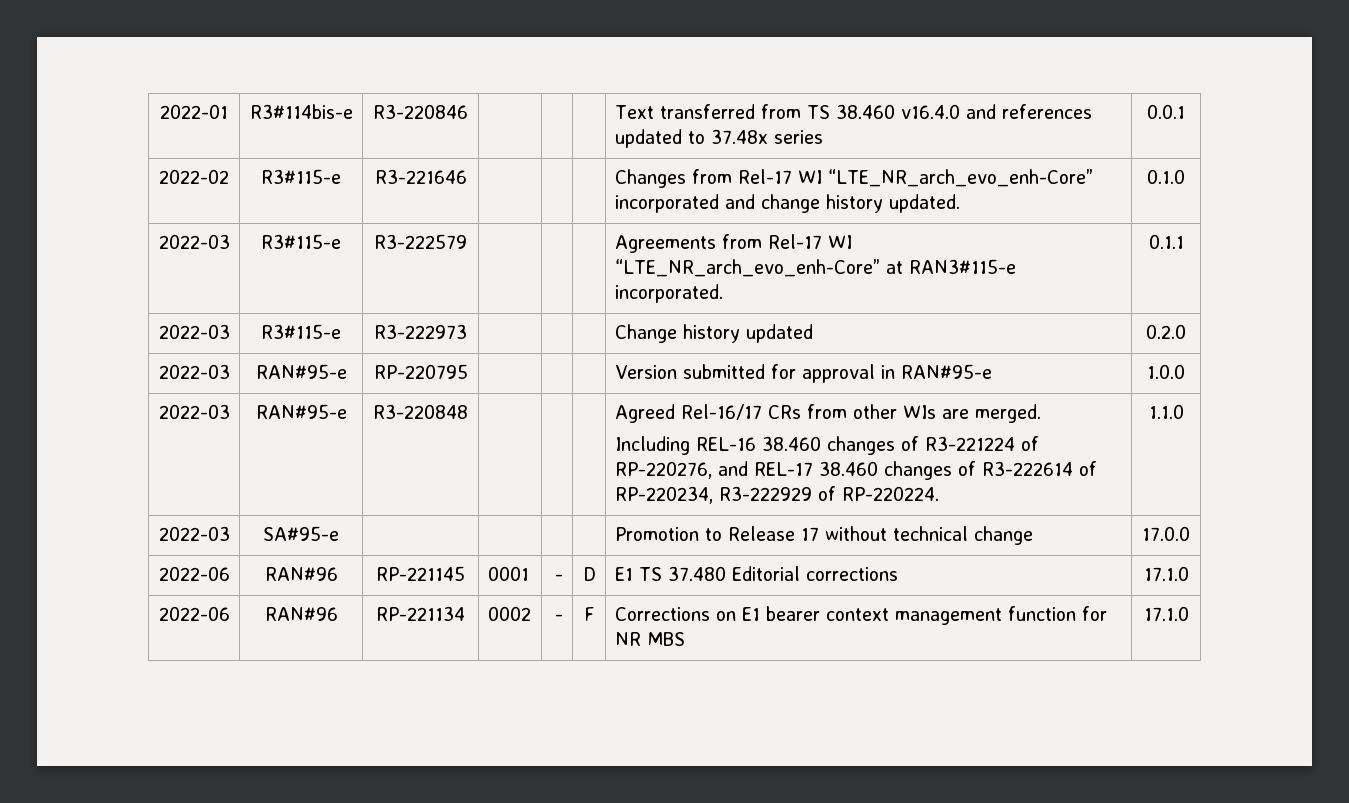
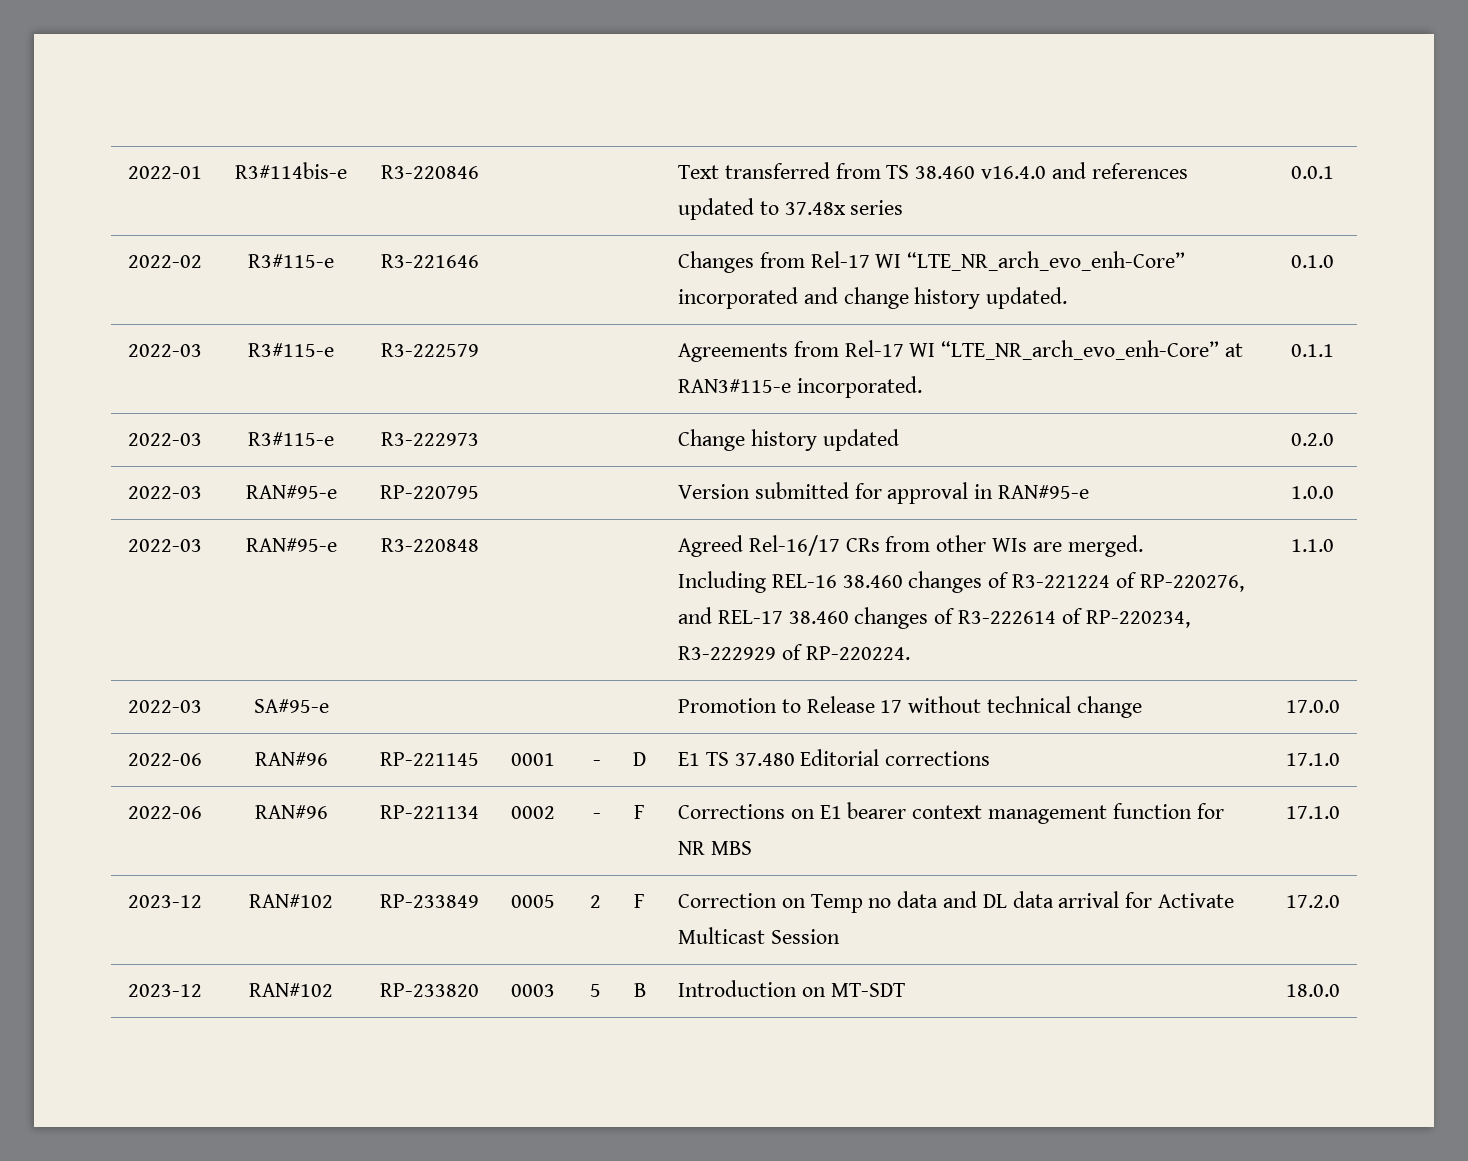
+ 2023-12 | RAN#102 | RP-233849 | 0005 | 2 | F | Correction on Temp no data and DL data arrival for Activate Multicast Session | 17.2.0
+ 2023-12 | RAN#102 | RP-233820 | 0003 | 5 | B | Introduction on MT-SDT | 18.0.0

